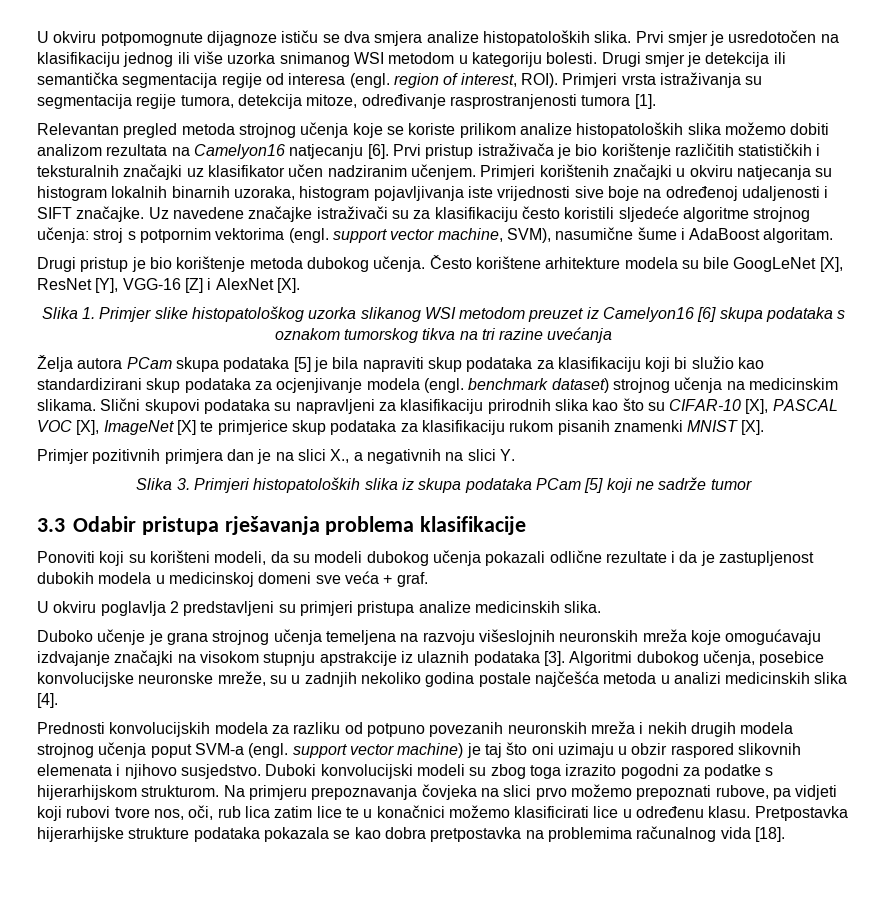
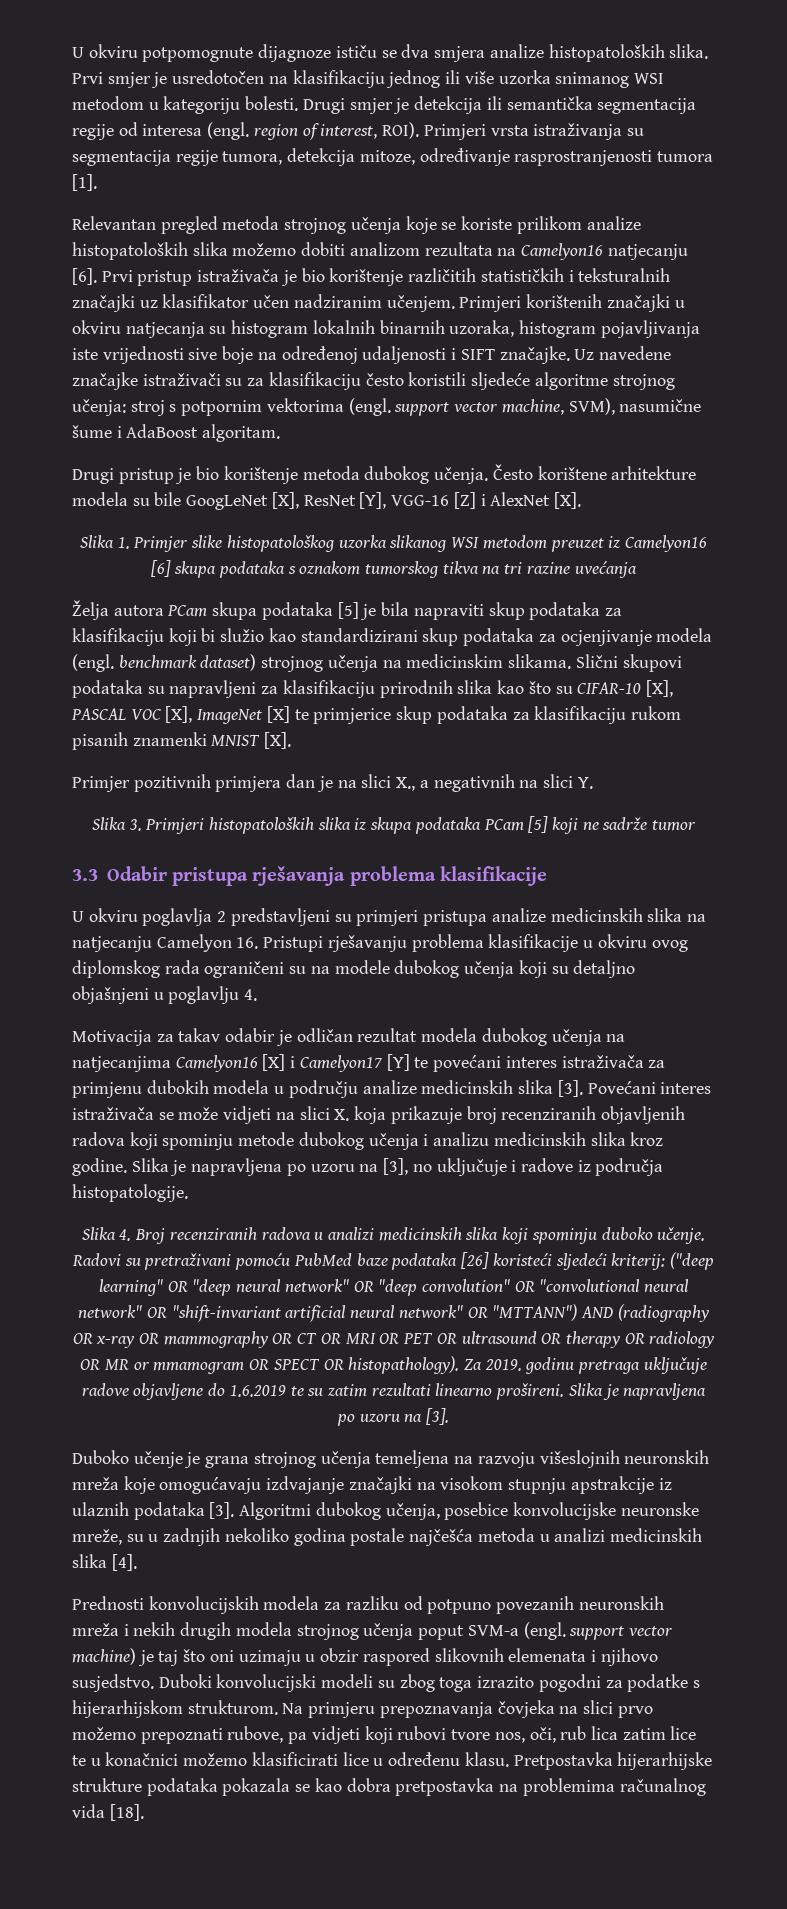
- Ponoviti koji su korišteni modeli, da su modeli dubokog učenja pokazali odlične rezultate i da je zastupljenost dubokih modela u medicinskoj domeni sve veća + graf.
- U okviru poglavlja 2 predstavljeni su primjeri pristupa analize medicinskih slika.
+ U okviru poglavlja 2 predstavljeni su primjeri pristupa analize medicinskih slika na natjecanju Camelyon 16. Pristupi rješavanju problema klasifikacije u okviru ovog diplomskog rada ograničeni su na modele dubokog učenja koji su detaljno objašnjeni u poglavlju 4.
+ Motivacija za takav odabir je odličan rezultat modela dubokog učenja na natjecanjima Camelyon16 [X] i Camelyon17 [Y] te povećani interes istraživača za primjenu dubokih modela u području analize medicinskih slika [3]. Povećani interes istraživača se može vidjeti na slici X. koja prikazuje broj recenziranih objavljenih radova koji spominju metode dubokog učenja i analizu medicinskih slika kroz godine. Slika je napravljena po uzoru na [3], no uključuje i radove iz područja histopatologije.
+ Slika 4. Broj recenziranih radova u analizi medicinskih slika koji spominju duboko učenje. Radovi su pretraživani pomoću PubMed baze podataka [26] koristeći sljedeći kriterij: ("deep learning" OR "deep neural network" OR "deep convolution" OR "convolutional neural network" OR "shift-invariant artificial neural network" OR "MTTANN") AND (radiography OR x-ray OR mammography OR CT OR MRI OR PET OR ultrasound OR therapy OR radiology OR MR or mmamogram OR SPECT OR histopathology). Za 2019. godinu pretraga uključuje radove objavljene do 1.6.2019 te su zatim rezultati linearno prošireni. Slika je napravljena po uzoru na [3].

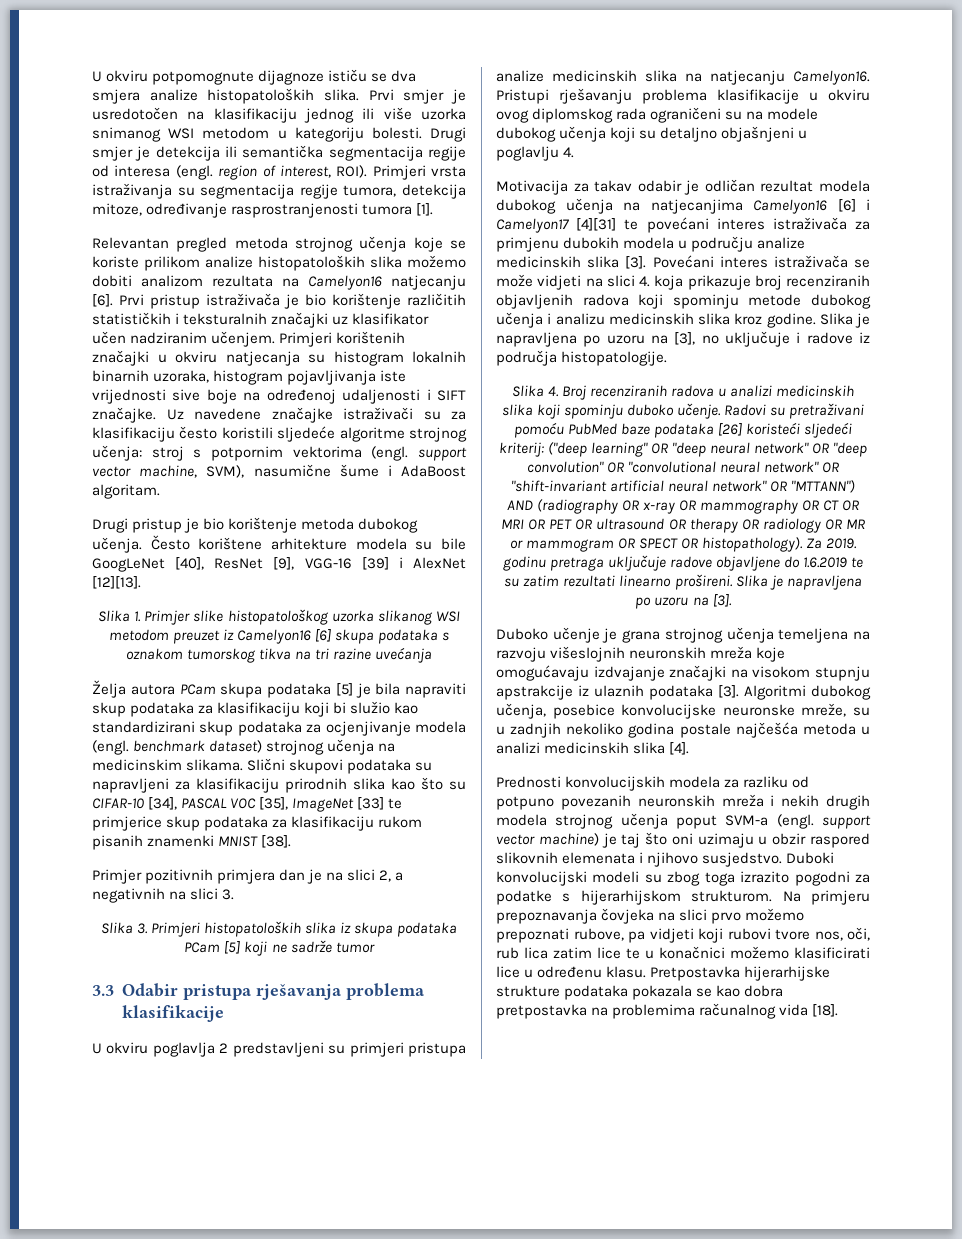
- Često korištene arhitekture modela su bile GoogLeNet [X], ResNet [Y], VGG-16 [Z] i AlexNet [X].
+ Često korištene arhitekture modela su bile GoogLeNet [40], ResNet [9], VGG-16 [39] i AlexNet [12][13].
- Slični skupovi podataka su napravljeni za klasifikaciju prirodnih slika kao što su CIFAR-10 [X], PASCAL VOC [X], ImageNet [X] te primjerice skup podataka za klasifikaciju rukom pisanih znamenki MNIST [X].
+ Slični skupovi podataka su napravljeni za klasifikaciju prirodnih slika kao što su CIFAR-10 [34], PASCAL VOC [35], ImageNet [33] te primjerice skup podataka za klasifikaciju rukom pisanih znamenki MNIST [38].
- Primjer pozitivnih primjera dan je na slici X., a negativnih na slici Y.
+ Primjer pozitivnih primjera dan je na slici 2, a negativnih na slici 3.
- U okviru poglavlja 2 predstavljeni su primjeri pristupa analize medicinskih slika na natjecanju Camelyon 16. Pristupi rješavanju problema klasifikacije u okviru ovog diplomskog rada ograničeni su na modele dubokog učenja koji su detaljno objašnjeni u poglavlju 4.
+ U okviru poglavlja 2 predstavljeni su primjeri pristupa analize medicinskih slika na natjecanju Camelyon16. Pristupi rješavanju problema klasifikacije u okviru ovog diplomskog rada ograničeni su na modele dubokog učenja koji su detaljno objašnjeni u poglavlju 4.
- Motivacija za takav odabir je odličan rezultat modela dubokog učenja na natjecanjima Camelyon16 [X] i Camelyon17 [Y] te povećani interes istraživača za primjenu dubokih modela u području analize medicinskih slika [3].
+ Motivacija za takav odabir je odličan rezultat modela dubokog učenja na natjecanjima Camelyon16 [6] i Camelyon17 [4][31] te povećani interes istraživača za primjenu dubokih modela u području analize medicinskih slika [3].
- Povećani interes istraživača se može vidjeti na slici X. koja prikazuje broj recenziranih objavljenih radova koji spominju metode dubokog učenja i analizu medicinskih slika kroz godine.
+ Povećani interes istraživača se može vidjeti na slici 4. koja prikazuje broj recenziranih objavljenih radova koji spominju metode dubokog učenja i analizu medicinskih slika kroz godine.
- Radovi su pretraživani pomoću PubMed baze podataka [26] koristeći sljedeći kriterij: ("deep learning" OR "deep neural network" OR "deep convolution" OR "convolutional neural network" OR "shift-invariant artificial neural network" OR "MTTANN") AND (radiography OR x-ray OR mammography OR CT OR MRI OR PET OR ultrasound OR therapy OR radiology OR MR or mmamogram OR SPECT OR histopathology).
+ Radovi su pretraživani pomoću PubMed baze podataka [26] koristeći sljedeći kriterij: ("deep learning" OR "deep neural network" OR "deep convolution" OR "convolutional neural network" OR "shift-invariant artificial neural network" OR "MTTANN") AND (radiography OR x-ray OR mammography OR CT OR MRI OR PET OR ultrasound OR therapy OR radiology OR MR or mammogram OR SPECT OR histopathology).

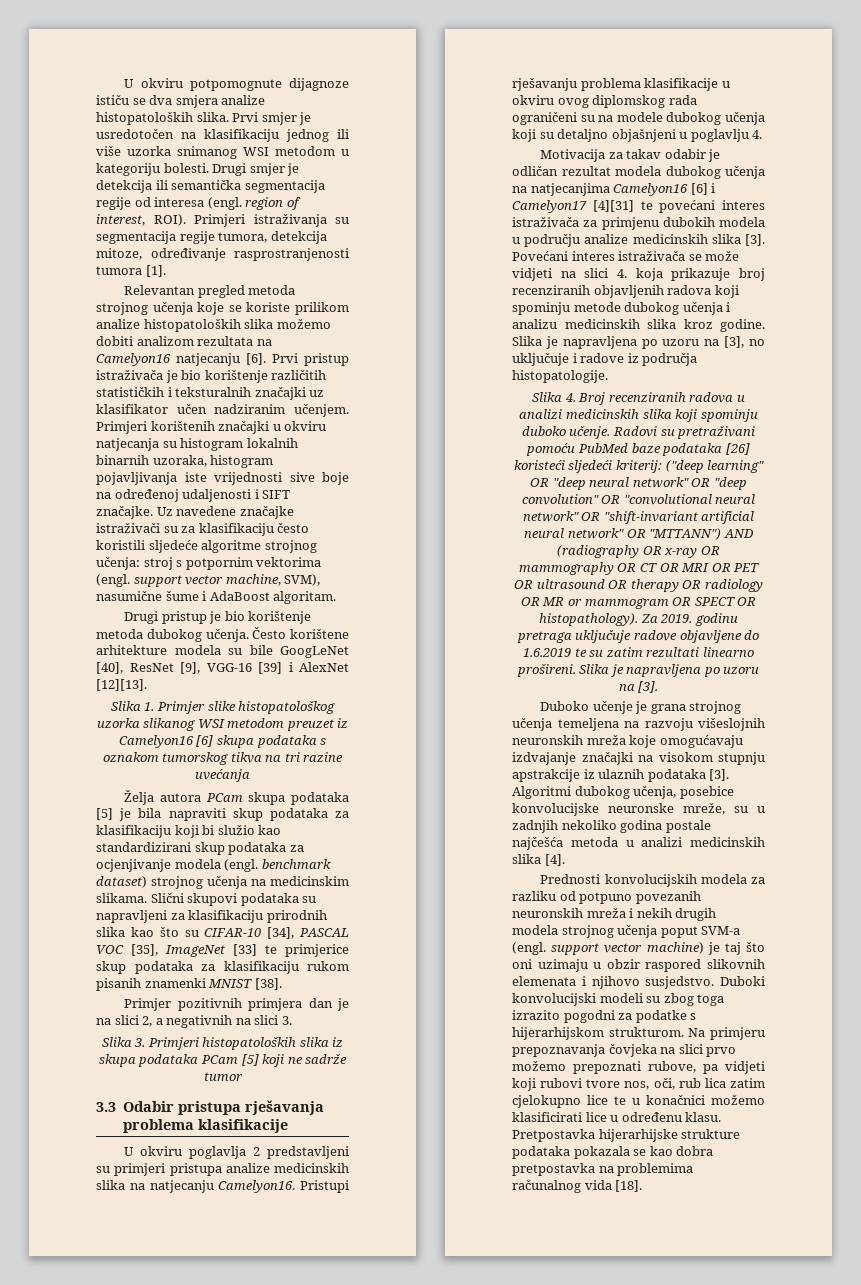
- Primjeri vrsta istraživanja su segmentacija regije tumora, detekcija mitoze, određivanje rasprostranjenosti tumora [1].
+ Primjeri istraživanja su segmentacija regije tumora, detekcija mitoze, određivanje rasprostranjenosti tumora [1].
- Na primjeru prepoznavanja čovjeka na slici prvo možemo prepoznati rubove, pa vidjeti koji rubovi tvore nos, oči, rub lica zatim lice te u konačnici možemo klasificirati lice u određenu klasu.
+ Na primjeru prepoznavanja čovjeka na slici prvo možemo prepoznati rubove, pa vidjeti koji rubovi tvore nos, oči, rub lica zatim cjelokupno lice te u konačnici možemo klasificirati lice u određenu klasu.

